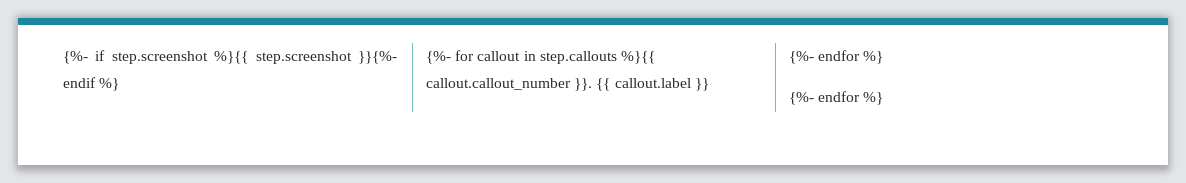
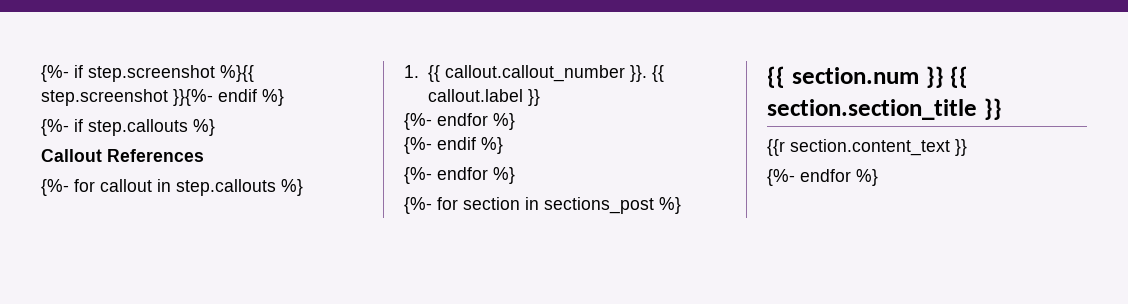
+ {%- if step.callouts %}
+ Callout References
- {%- for callout in step.callouts %}{{ callout.callout_number }}.
+ {%- for callout in step.callouts %}
+ 1. {{ callout.callout_number }}.
  {{ callout.label }}
  {%- endfor %}
+ {%- endif %}
+ {%- endfor %}
+ {%- for section in sections_post %}
+ {{ section.num }} {{ section.section_title }}
+ {{r section.content_text }}

